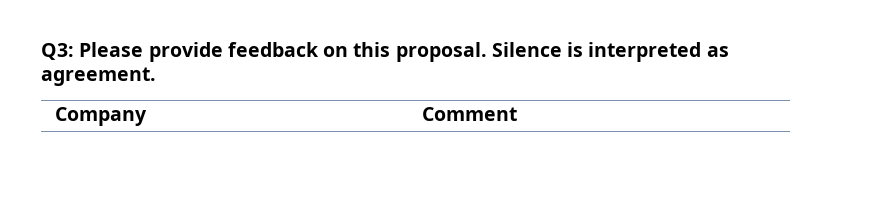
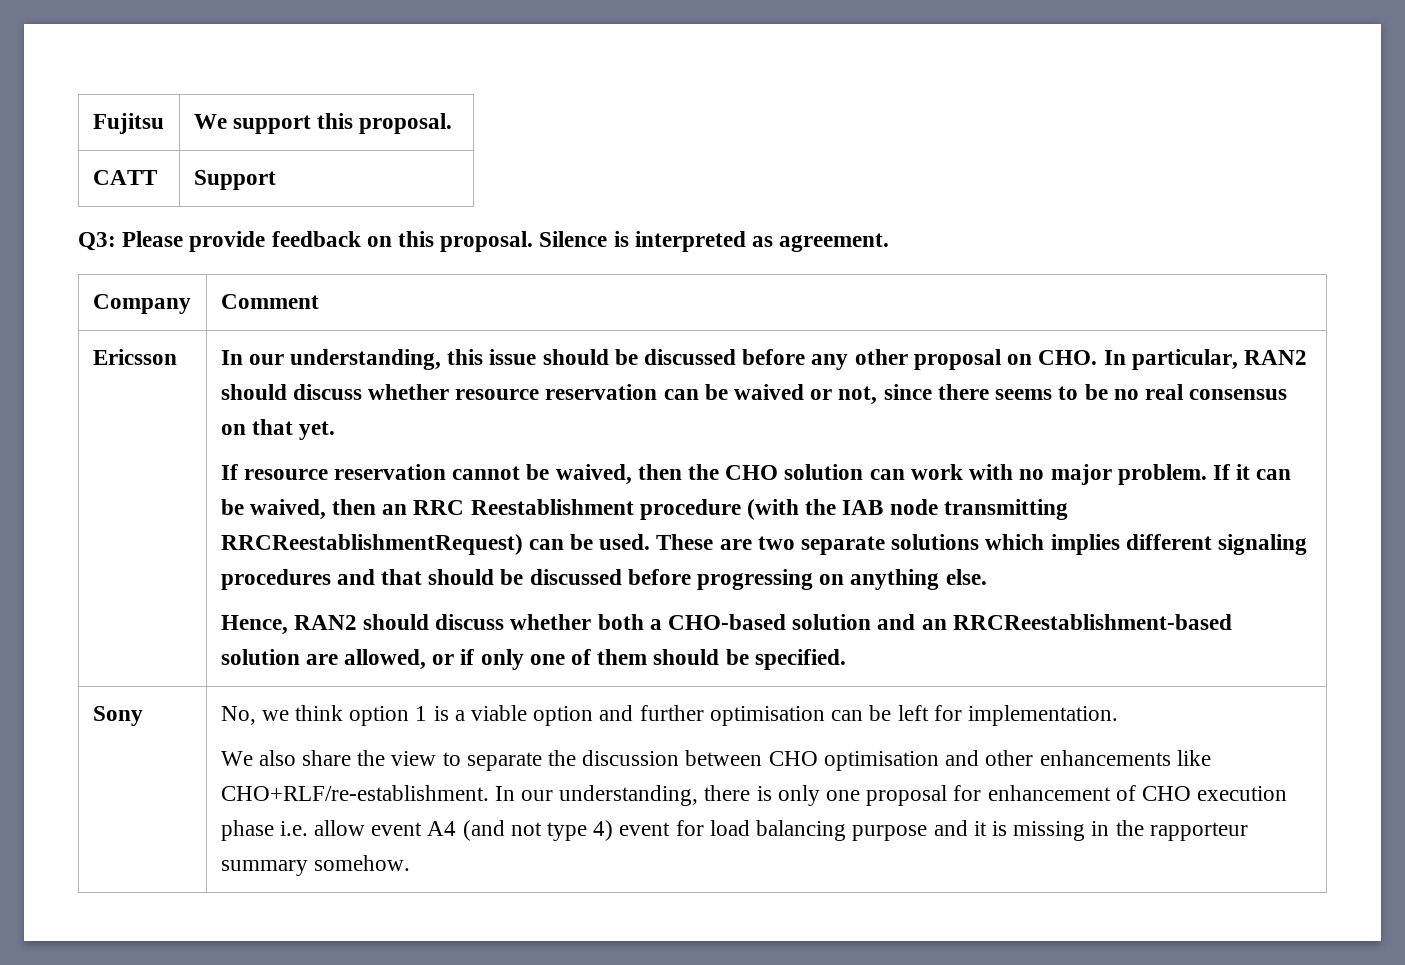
+ Fujitsu | We support this proposal.
+ CATT | Support
+ Ericsson | In our understanding, this issue should be discussed before any other proposal on CHO. In particular, RAN2 should discuss whether resource reservation can be waived or not, since there seems to be no real consensus on that yet.
+ If resource reservation cannot be waived, then the CHO solution can work with no major problem. If it can be waived, then an RRC Reestablishment procedure (with the IAB node transmitting RRCReestablishmentRequest) can be used. These are two separate solutions which implies different signaling procedures and that should be discussed before progressing on anything else.
+ Hence, RAN2 should discuss whether both a CHO-based solution and an RRCReestablishment-based solution are allowed, or if only one of them should be specified.
+ Sony | No, we think option 1 is a viable option and further optimisation can be left for implementation.
+ We also share the view to separate the discussion between CHO optimisation and other enhancements like CHO+RLF/re-establishment. In our understanding, there is only one proposal for enhancement of CHO execution phase i.e. allow event A4 (and not type 4) event for load balancing purpose and it is missing in the rapporteur summary somehow.

